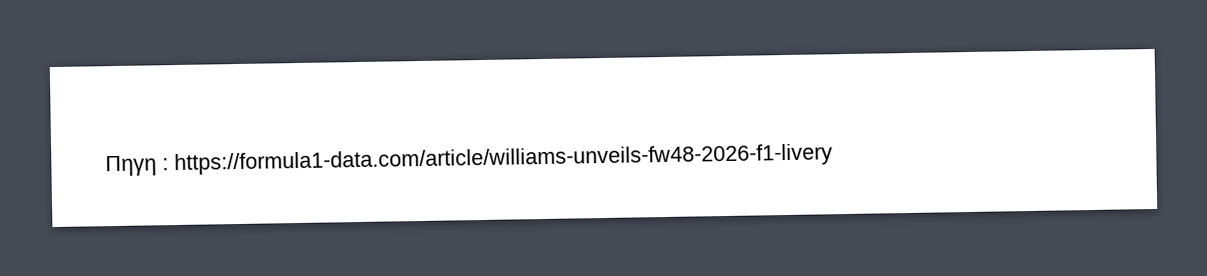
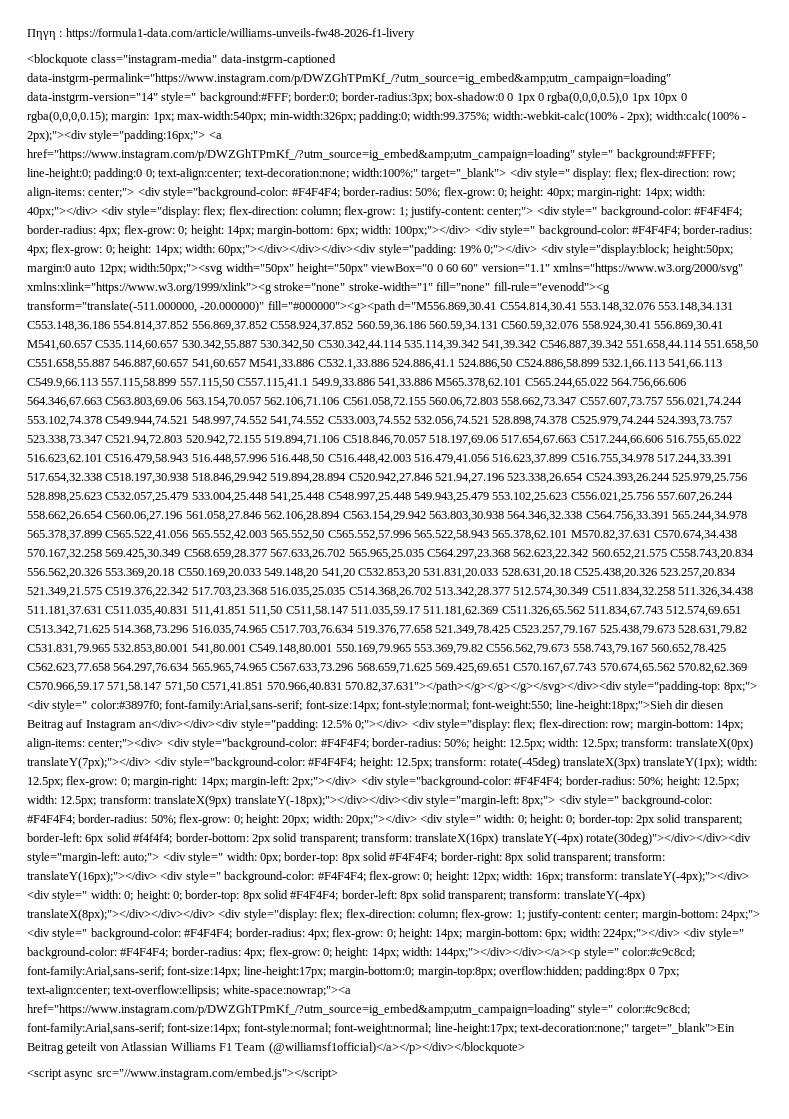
+ <blockquote class="instagram-media" data-instgrm-captioned data-instgrm-permalink="https://www.instagram.com/p/DWZGhTPmKf_/?utm_source=ig_embed&amp;utm_campaign=loading" data-instgrm-version="14" style=" background:#FFF; border:0; border-radius:3px; box-shadow:0 0 1px 0 rgba(0,0,0,0.5),0 1px 10px 0 rgba(0,0,0,0.15); margin: 1px; max-width:540px; min-width:326px; padding:0; width:99.375%; width:-webkit-calc(100% - 2px); width:calc(100% - 2px);"><div style="padding:16px;"> <a href="https://www.instagram.com/p/DWZGhTPmKf_/?utm_source=ig_embed&amp;utm_campaign=loading" style=" background:#FFFF; line-height:0; padding:0 0; text-align:center; text-decoration:none; width:100%;" target="_blank"> <div style=" display: flex; flex-direction: row; align-items: center;"> <div style="background-color: #F4F4F4; border-radius: 50%; flex-grow: 0; height: 40px; margin-right: 14px; width: 40px;"></div> <div style="display: flex; flex-direction: column; flex-grow: 1; justify-content: center;"> <div style=" background-color: #F4F4F4; border-radius: 4px; flex-grow: 0; height: 14px; margin-bottom: 6px; width: 100px;"></div> <div style=" background-color: #F4F4F4; border-radius: 4px; flex-grow: 0; height: 14px; width: 60px;"></div></div></div><div style="padding: 19% 0;"></div> <div style="display:block; height:50px; margin:0 auto 12px; width:50px;"><svg width="50px" height="50px" viewBox="0 0 60 60" version="1.1" xmlns="https://www.w3.org/2000/svg" xmlns:xlink="https://www.w3.org/1999/xlink"><g stroke="none" stroke-width="1" fill="none" fill-rule="evenodd"><g transform="translate(-511.000000, -20.000000)" fill="#000000"><g><path d="M556.869,30.41 C554.814,30.41 553.148,32.076 553.148,34.131 C553.148,36.186 554.814,37.852 556.869,37.852 C558.924,37.852 560.59,36.186 560.59,34.131 C560.59,32.076 558.924,30.41 556.869,30.41 M541,60.657 C535.114,60.657 530.342,55.887 530.342,50 C530.342,44.114 535.114,39.342 541,39.342 C546.887,39.342 551.658,44.114 551.658,50 C551.658,55.887 546.887,60.657 541,60.657 M541,33.886 C532.1,33.886 524.886,41.1 524.886,50 C524.886,58.899 532.1,66.113 541,66.113 C549.9,66.113 557.115,58.899 557.115,50 C557.115,41.1 549.9,33.886 541,33.886 M565.378,62.101 C565.244,65.022 564.756,66.606 564.346,67.663 C563.803,69.06 563.154,70.057 562.106,71.106 C561.058,72.155 560.06,72.803 558.662,73.347 C557.607,73.757 556.021,74.244 553.102,74.378 C549.944,74.521 548.997,74.552 541,74.552 C533.003,74.552 532.056,74.521 528.898,74.378 C525.979,74.244 524.393,73.757 523.338,73.347 C521.94,72.803 520.942,72.155 519.894,71.106 C518.846,70.057 518.197,69.06 517.654,67.663 C517.244,66.606 516.755,65.022 516.623,62.101 C516.479,58.943 516.448,57.996 516.448,50 C516.448,42.003 516.479,41.056 516.623,37.899 C516.755,34.978 517.244,33.391 517.654,32.338 C518.197,30.938 518.846,29.942 519.894,28.894 C520.942,27.846 521.94,27.196 523.338,26.654 C524.393,26.244 525.979,25.756 528.898,25.623 C532.057,25.479 533.004,25.448 541,25.448 C548.997,25.448 549.943,25.479 553.102,25.623 C556.021,25.756 557.607,26.244 558.662,26.654 C560.06,27.196 561.058,27.846 562.106,28.894 C563.154,29.942 563.803,30.938 564.346,32.338 C564.756,33.391 565.244,34.978 565.378,37.899 C565.522,41.056 565.552,42.003 565.552,50 C565.552,57.996 565.522,58.943 565.378,62.101 M570.82,37.631 C570.674,34.438 570.167,32.258 569.425,30.349 C568.659,28.377 567.633,26.702 565.965,25.035 C564.297,23.368 562.623,22.342 560.652,21.575 C558.743,20.834 556.562,20.326 553.369,20.18 C550.169,20.033 549.148,20 541,20 C532.853,20 531.831,20.033 528.631,20.18 C525.438,20.326 523.257,20.834 521.349,21.575 C519.376,22.342 517.703,23.368 516.035,25.035 C514.368,26.702 513.342,28.377 512.574,30.349 C511.834,32.258 511.326,34.438 511.181,37.631 C511.035,40.831 511,41.851 511,50 C511,58.147 511.035,59.17 511.181,62.369 C511.326,65.562 511.834,67.743 512.574,69.651 C513.342,71.625 514.368,73.296 516.035,74.965 C517.703,76.634 519.376,77.658 521.349,78.425 C523.257,79.167 525.438,79.673 528.631,79.82 C531.831,79.965 532.853,80.001 541,80.001 C549.148,80.001 550.169,79.965 553.369,79.82 C556.562,79.673 558.743,79.167 560.652,78.425 C562.623,77.658 564.297,76.634 565.965,74.965 C567.633,73.296 568.659,71.625 569.425,69.651 C570.167,67.743 570.674,65.562 570.82,62.369 C570.966,59.17 571,58.147 571,50 C571,41.851 570.966,40.831 570.82,37.631"></path></g></g></g></svg></div><div style="padding-top: 8px;"> <div style=" color:#3897f0; font-family:Arial,sans-serif; font-size:14px; font-style:normal; font-weight:550; line-height:18px;">Sieh dir diesen Beitrag auf Instagram an</div></div><div style="padding: 12.5% 0;"></div> <div style="display: flex; flex-direction: row; margin-bottom: 14px; align-items: center;"><div> <div style="background-color: #F4F4F4; border-radius: 50%; height: 12.5px; width: 12.5px; transform: translateX(0px) translateY(7px);"></div> <div style="background-color: #F4F4F4; height: 12.5px; transform: rotate(-45deg) translateX(3px) translateY(1px); width: 12.5px; flex-grow: 0; margin-right: 14px; margin-left: 2px;"></div> <div style="background-color: #F4F4F4; border-radius: 50%; height: 12.5px; width: 12.5px; transform: translateX(9px) translateY(-18px);"></div></div><div style="margin-left: 8px;"> <div style=" background-color: #F4F4F4; border-radius: 50%; flex-grow: 0; height: 20px; width: 20px;"></div> <div style=" width: 0; height: 0; border-top: 2px solid transparent; border-left: 6px solid #f4f4f4; border-bottom: 2px solid transparent; transform: translateX(16px) translateY(-4px) rotate(30deg)"></div></div><div style="margin-left: auto;"> <div style=" width: 0px; border-top: 8px solid #F4F4F4; border-right: 8px solid transparent; transform: translateY(16px);"></div> <div style=" background-color: #F4F4F4; flex-grow: 0; height: 12px; width: 16px; transform: translateY(-4px);"></div> <div style=" width: 0; height: 0; border-top: 8px solid #F4F4F4; border-left: 8px solid transparent; transform: translateY(-4px) translateX(8px);"></div></div></div> <div style="display: flex; flex-direction: column; flex-grow: 1; justify-content: center; margin-bottom: 24px;"> <div style=" background-color: #F4F4F4; border-radius: 4px; flex-grow: 0; height: 14px; margin-bottom: 6px; width: 224px;"></div> <div style=" background-color: #F4F4F4; border-radius: 4px; flex-grow: 0; height: 14px; width: 144px;"></div></div></a><p style=" color:#c9c8cd; font-family:Arial,sans-serif; font-size:14px; line-height:17px; margin-bottom:0; margin-top:8px; overflow:hidden; padding:8px 0 7px; text-align:center; text-overflow:ellipsis; white-space:nowrap;"><a href="https://www.instagram.com/p/DWZGhTPmKf_/?utm_source=ig_embed&amp;utm_campaign=loading" style=" color:#c9c8cd; font-family:Arial,sans-serif; font-size:14px; font-style:normal; font-weight:normal; line-height:17px; text-decoration:none;" target="_blank">Ein Beitrag geteilt von Atlassian Williams F1 Team (@williamsf1official)</a></p></div></blockquote>
+ <script async src="//www.instagram.com/embed.js"></script>

